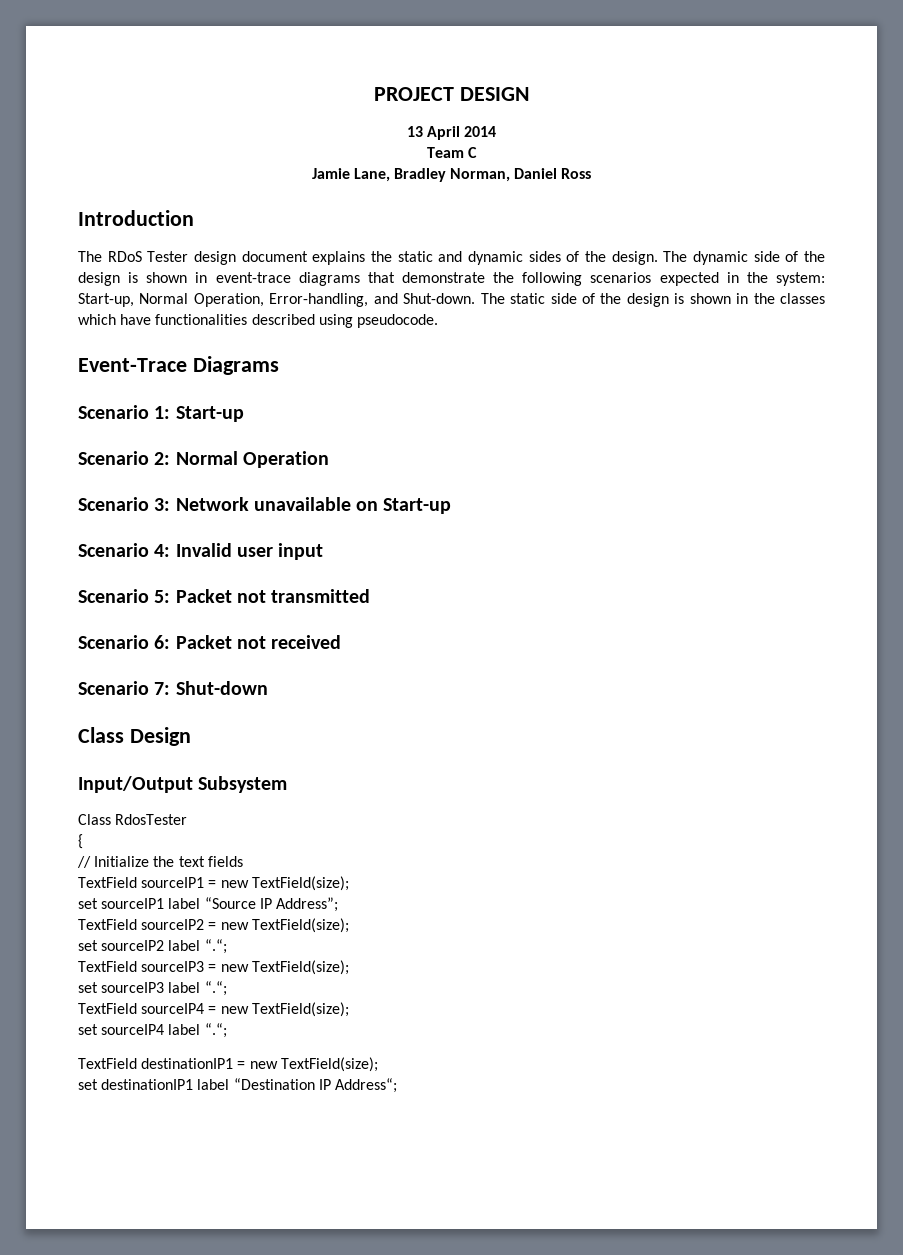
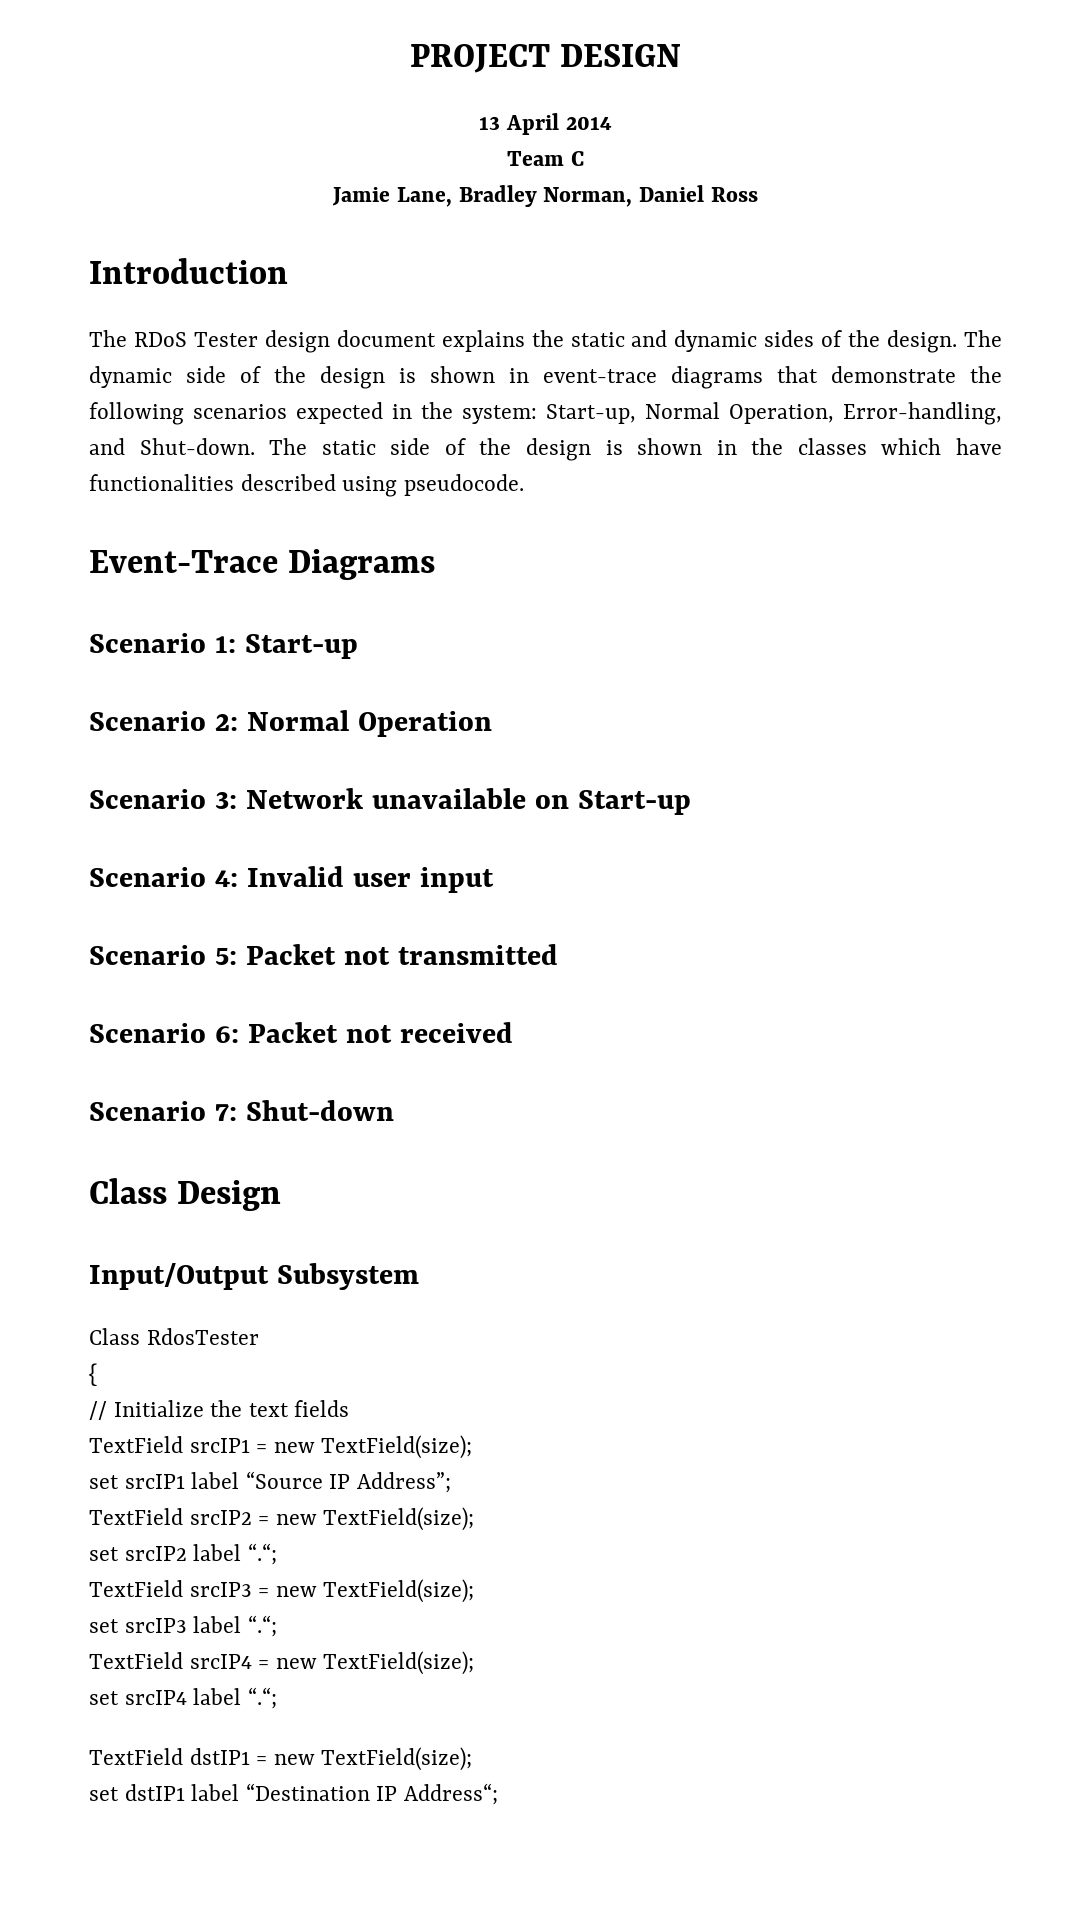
- TextField sourceIP1 = new TextField(size);
- set sourceIP1 label “Source IP Address”;
+ TextField srcIP1 = new TextField(size);
+ set srcIP1 label “Source IP Address”;
- TextField sourceIP2 = new TextField(size);
- set sourceIP2 label “.“;
- TextField sourceIP3 = new TextField(size);
- set sourceIP3 label “.“;
- TextField sourceIP4 = new TextField(size);
- set sourceIP4 label “.“;
- TextField destinationIP1 = new TextField(size);
- set destinationIP1 label “Destination IP Address“;
+ TextField srcIP2 = new TextField(size);
+ set srcIP2 label “.“;
+ TextField srcIP3 = new TextField(size);
+ set srcIP3 label “.“;
+ TextField srcIP4 = new TextField(size);
+ set srcIP4 label “.“;
+ TextField dstIP1 = new TextField(size);
+ set dstIP1 label “Destination IP Address“;

